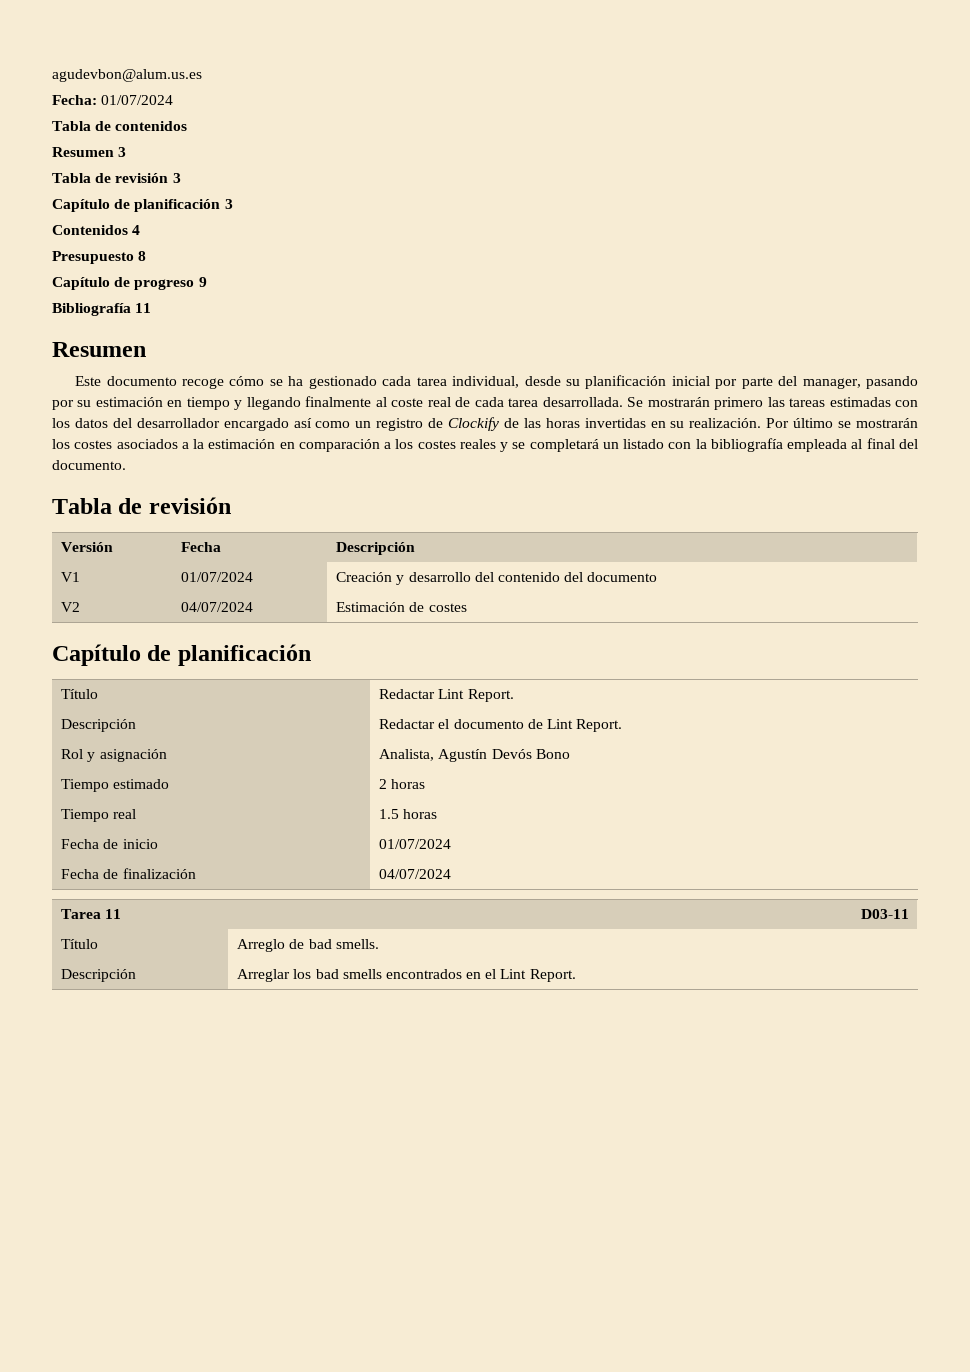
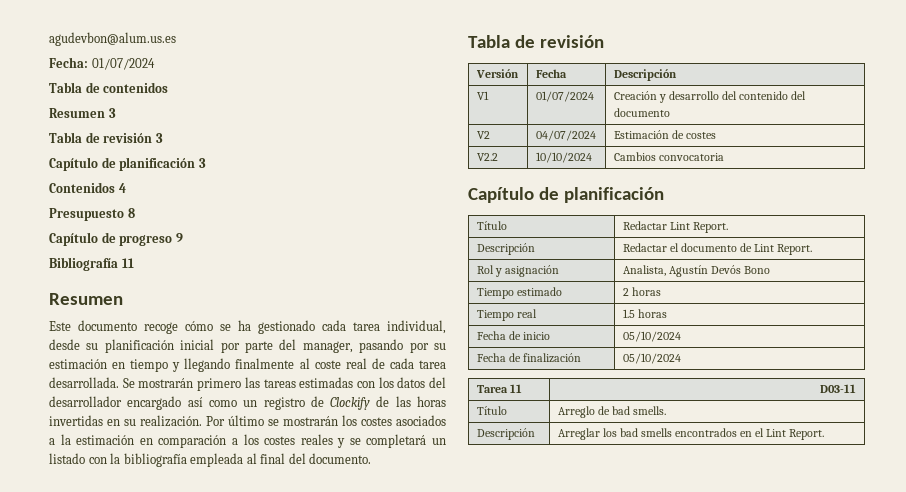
+ V2.2 | 10/10/2024 | Cambios convocatoria
- Fecha de inicio | 01/07/2024
+ Fecha de inicio | 05/10/2024
- Fecha de finalización | 04/07/2024
+ Fecha de finalización | 05/10/2024

